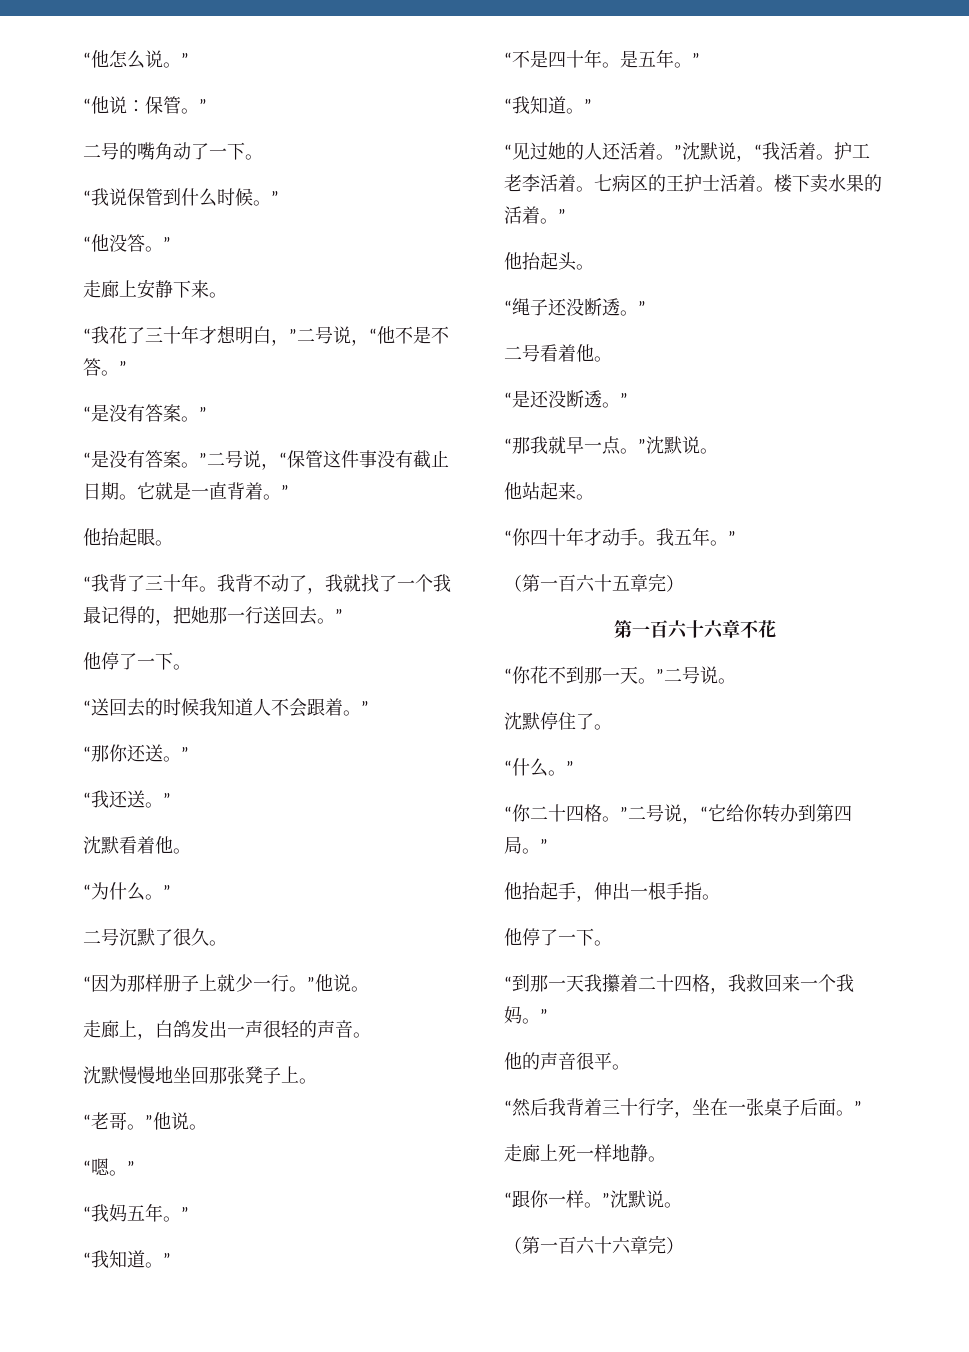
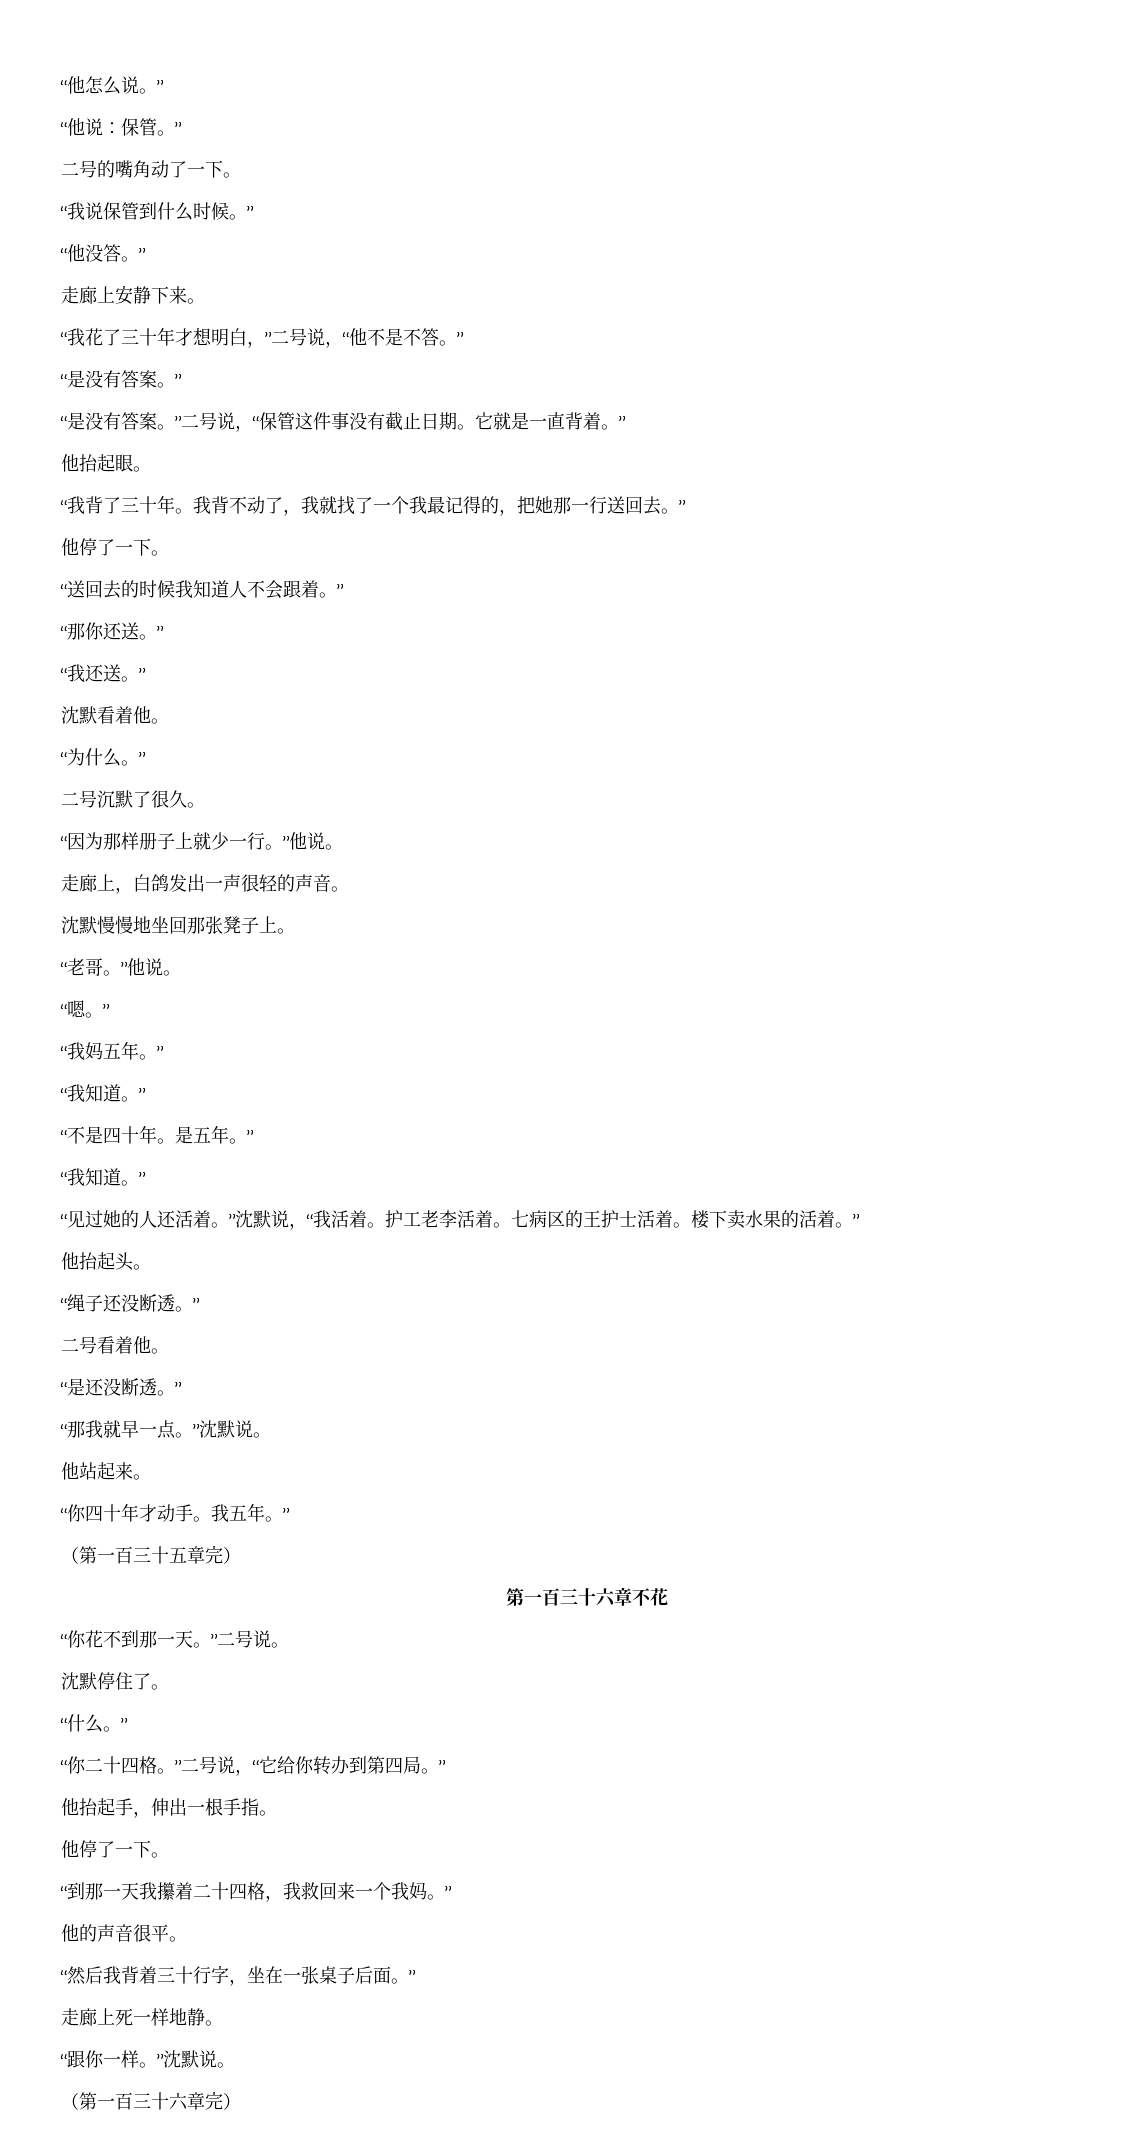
- （第一百六十五章完）
+ （第一百三十五章完）
- 第一百六十六章不花
+ 第一百三十六章不花
- （第一百六十六章完）
+ （第一百三十六章完）

